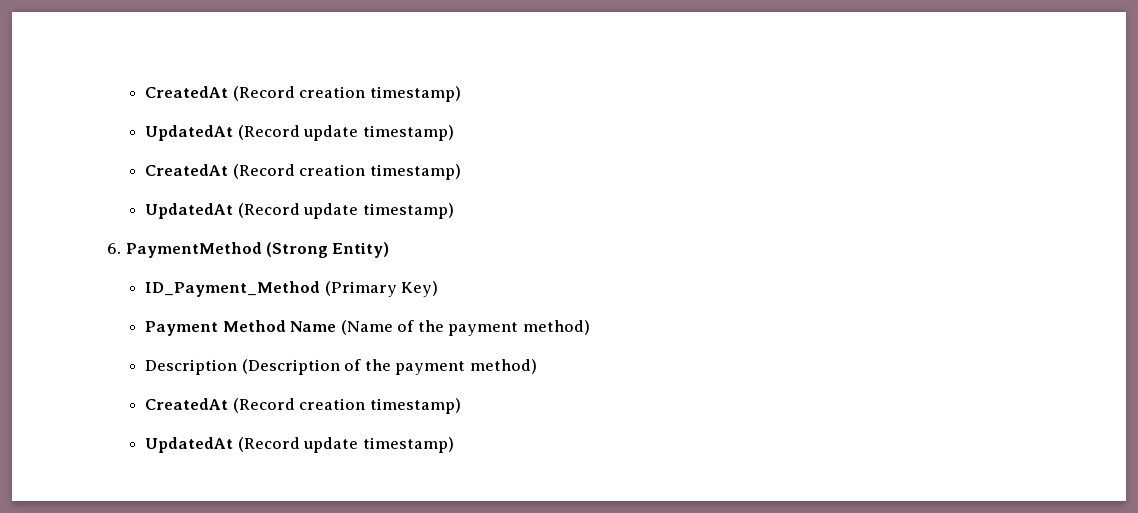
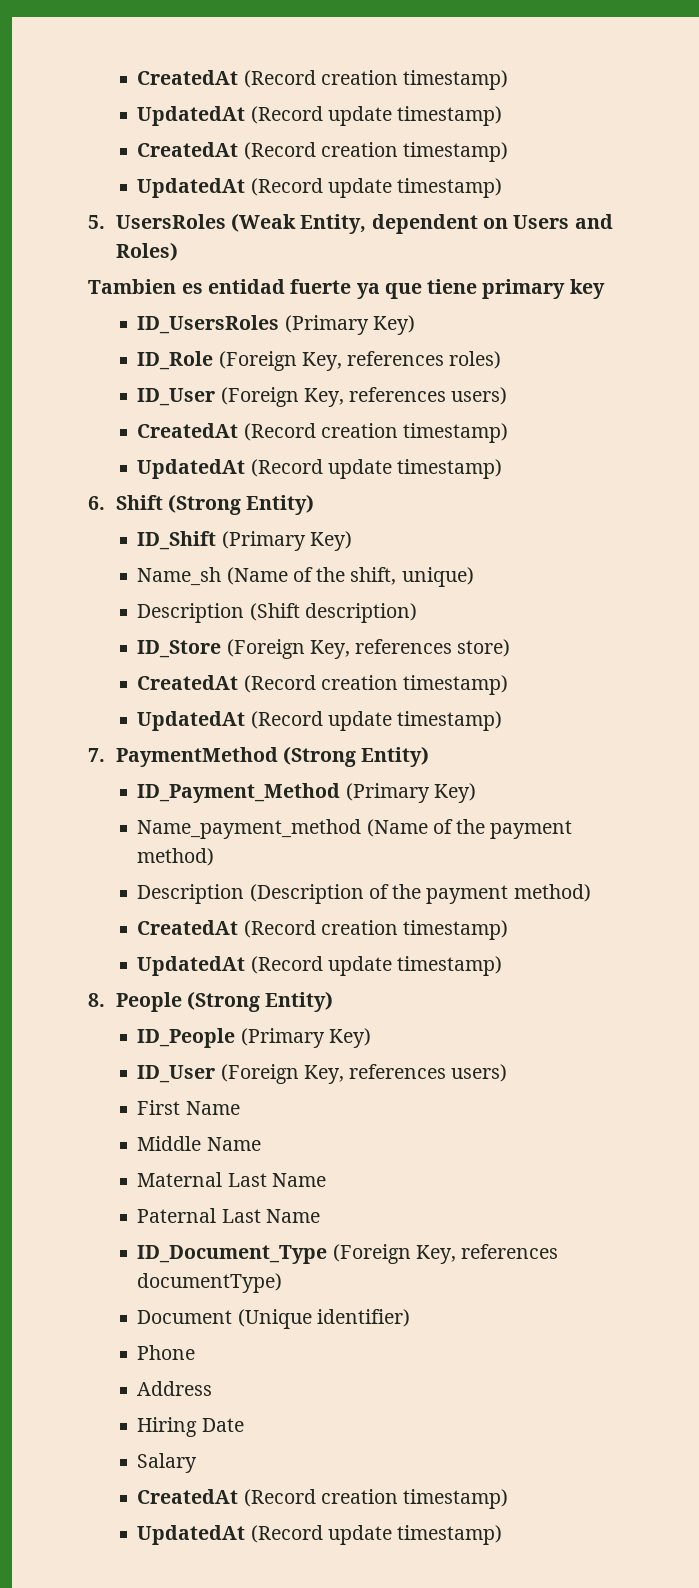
- 6. PaymentMethod (Strong Entity)
+ 5. UsersRoles (Weak Entity, dependent on Users and Roles)
+ Tambien es entidad fuerte ya que tiene primary key
+ ID_UsersRoles (Primary Key)
+ ID_Role (Foreign Key, references roles)
+ ID_User (Foreign Key, references users)
+ CreatedAt (Record creation timestamp)
+ UpdatedAt (Record update timestamp)
+ 6. Shift (Strong Entity)
+ ID_Shift (Primary Key)
+ Name_sh (Name of the shift, unique)
+ Description (Shift description)
+ ID_Store (Foreign Key, references store)
+ CreatedAt (Record creation timestamp)
+ UpdatedAt (Record update timestamp)
+ 7. PaymentMethod (Strong Entity)
- Payment Method Name (Name of the payment method)
+ Name_payment_method (Name of the payment method)
+ 8. People (Strong Entity)
+ ID_People (Primary Key)
+ ID_User (Foreign Key, references users)
+ First Name
+ Middle Name
+ Maternal Last Name
+ Paternal Last Name
+ ID_Document_Type (Foreign Key, references documentType)
+ Document (Unique identifier)
+ Phone
+ Address
+ Hiring Date
+ Salary
+ CreatedAt (Record creation timestamp)
+ UpdatedAt (Record update timestamp)

